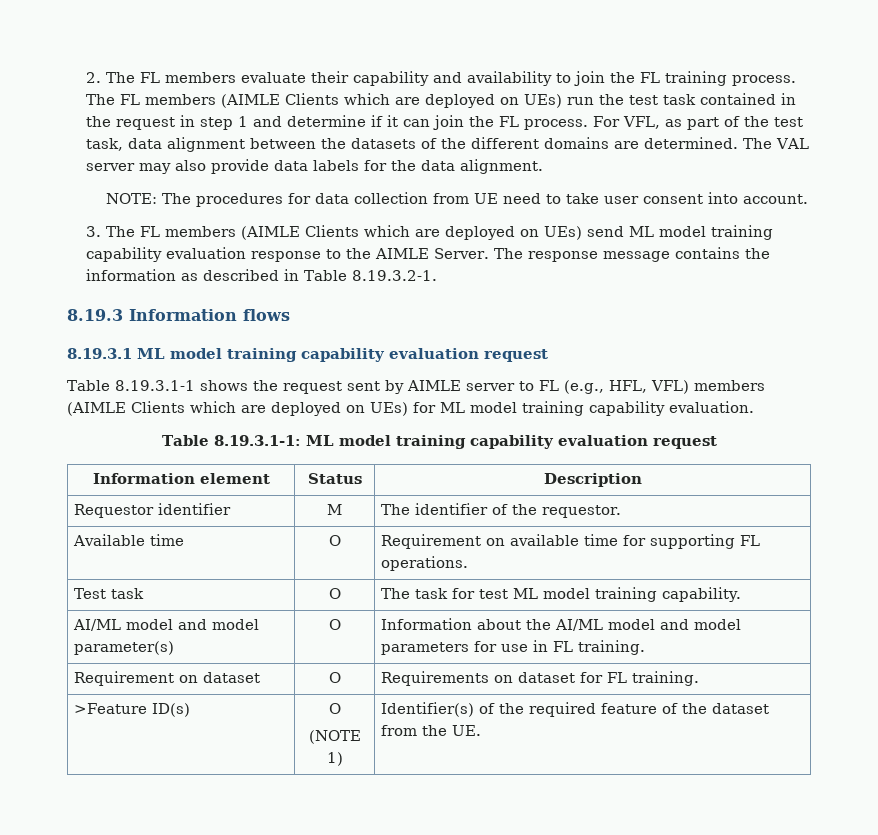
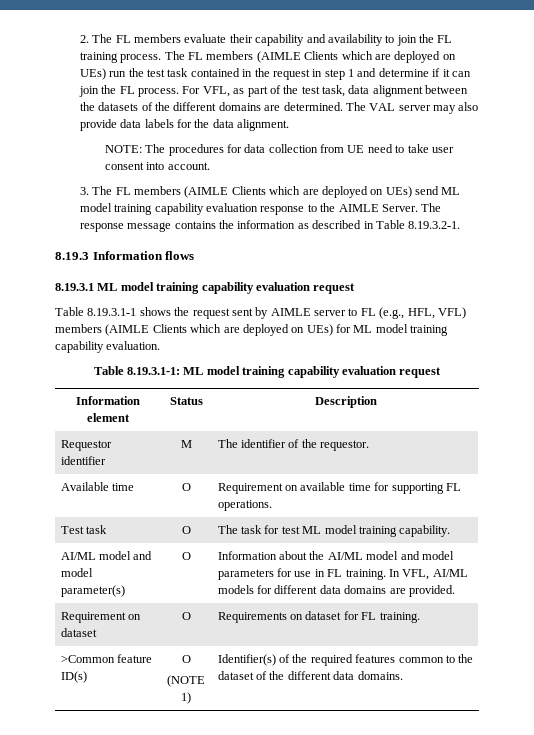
- AI/ML model and model parameter(s) | O | Information about the AI/ML model and model parameters for use in FL training.
+ AI/ML model and model parameter(s) | O | Information about the AI/ML model and model parameters for use in FL training. In VFL, AI/ML models for different data domains are provided.
- >Feature ID(s) | O
- (NOTE 1) | Identifier(s) of the required feature of the dataset from the UE.
+ >Common feature ID(s) | O
+ (NOTE 1) | Identifier(s) of the required features common to the dataset of the different data domains.

